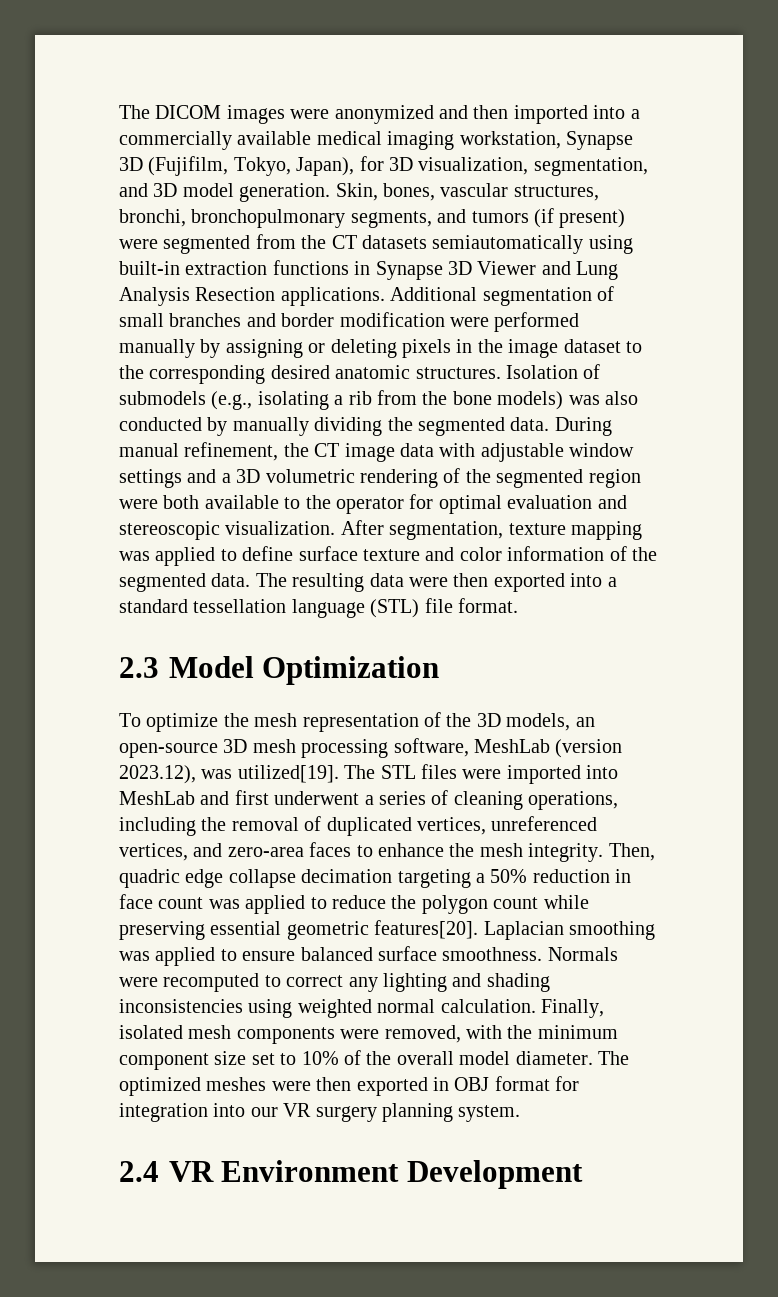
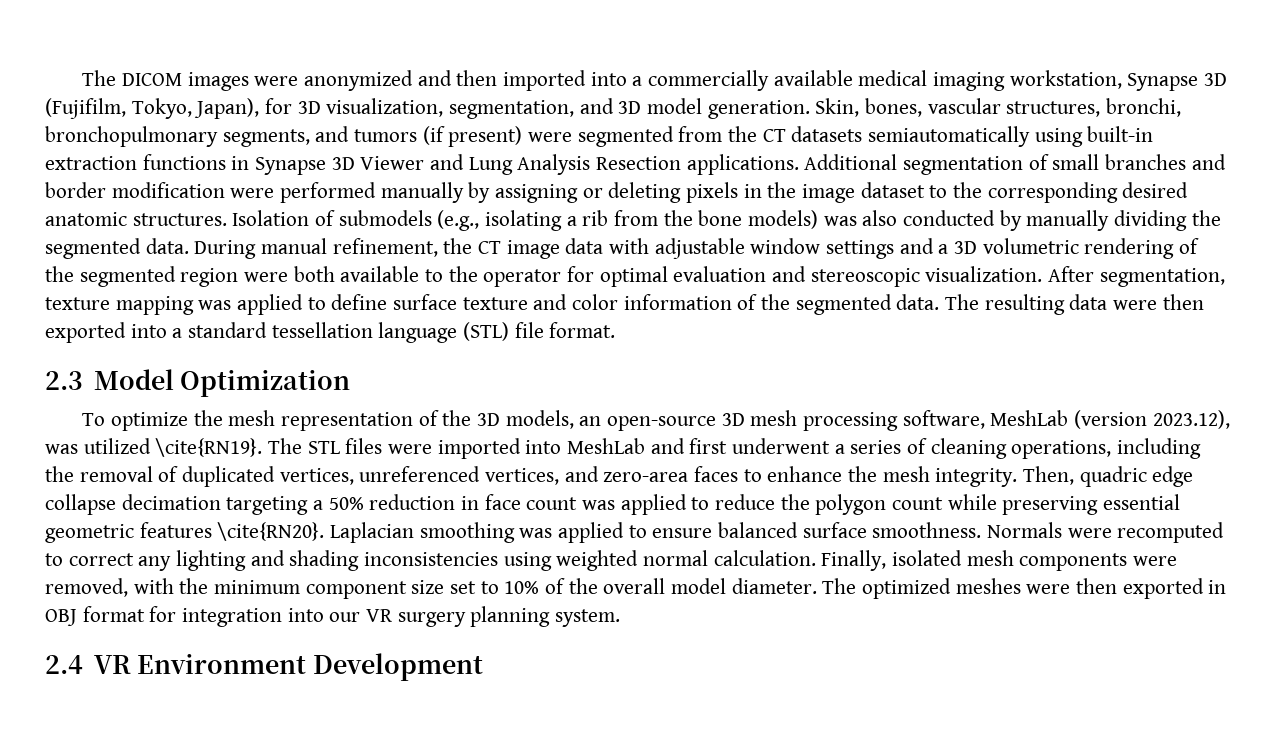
- To optimize the mesh representation of the 3D models, an open-source 3D mesh processing software, MeshLab (version 2023.12), was utilized[19].
+ To optimize the mesh representation of the 3D models, an open-source 3D mesh processing software, MeshLab (version 2023.12), was utilized \cite{RN19}.
- Then, quadric edge collapse decimation targeting a 50% reduction in face count was applied to reduce the polygon count while preserving essential geometric features[20].
+ Then, quadric edge collapse decimation targeting a 50% reduction in face count was applied to reduce the polygon count while preserving essential geometric features \cite{RN20}.

